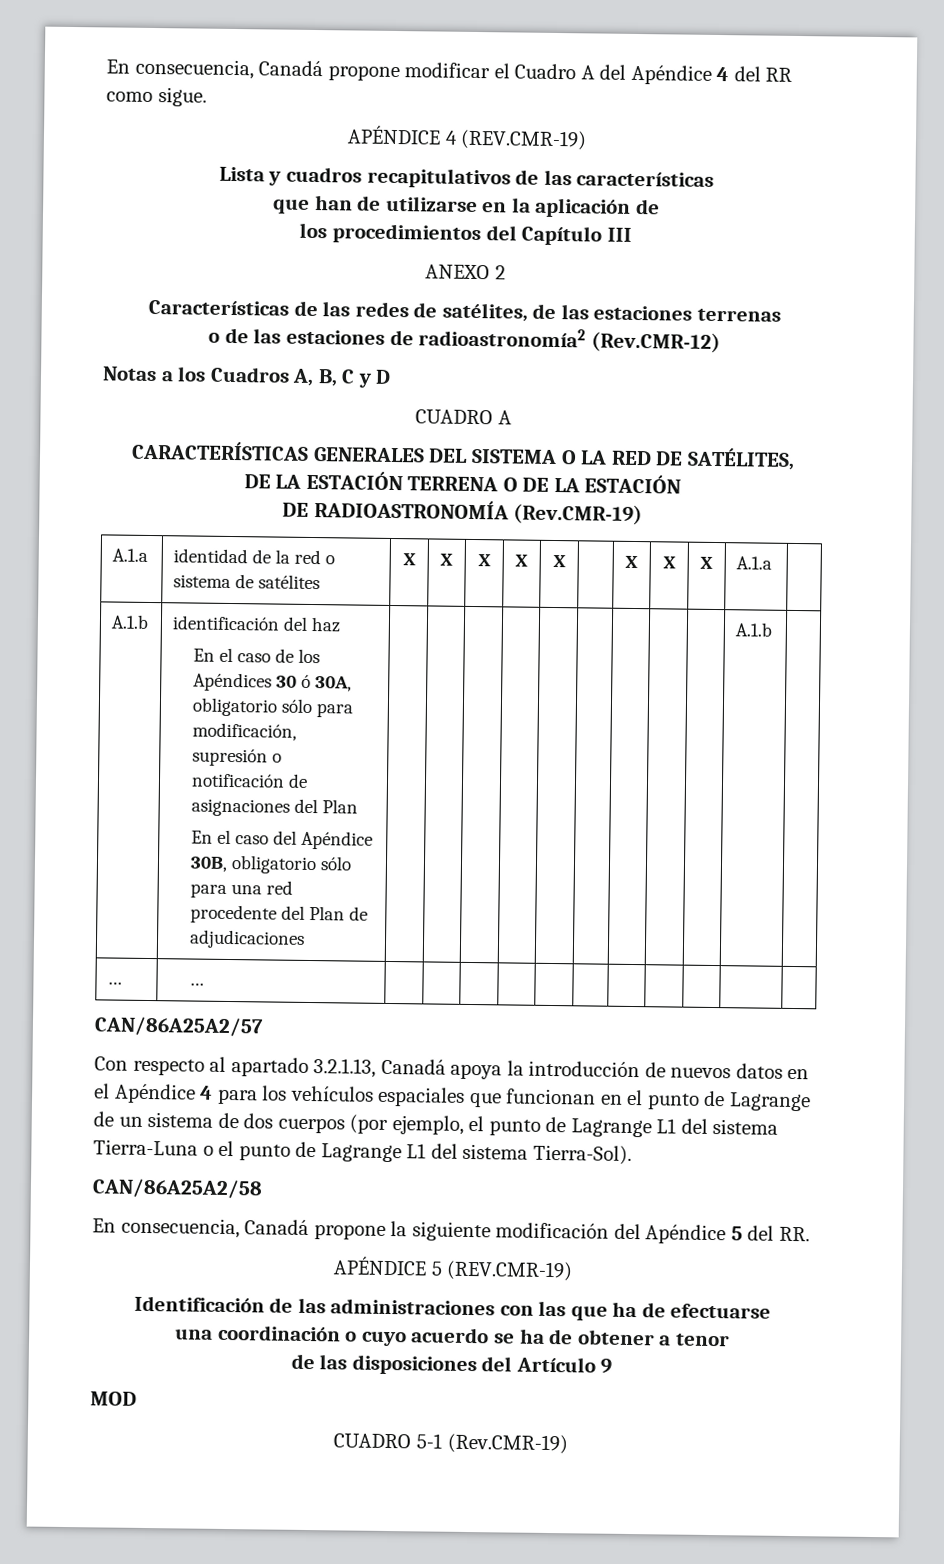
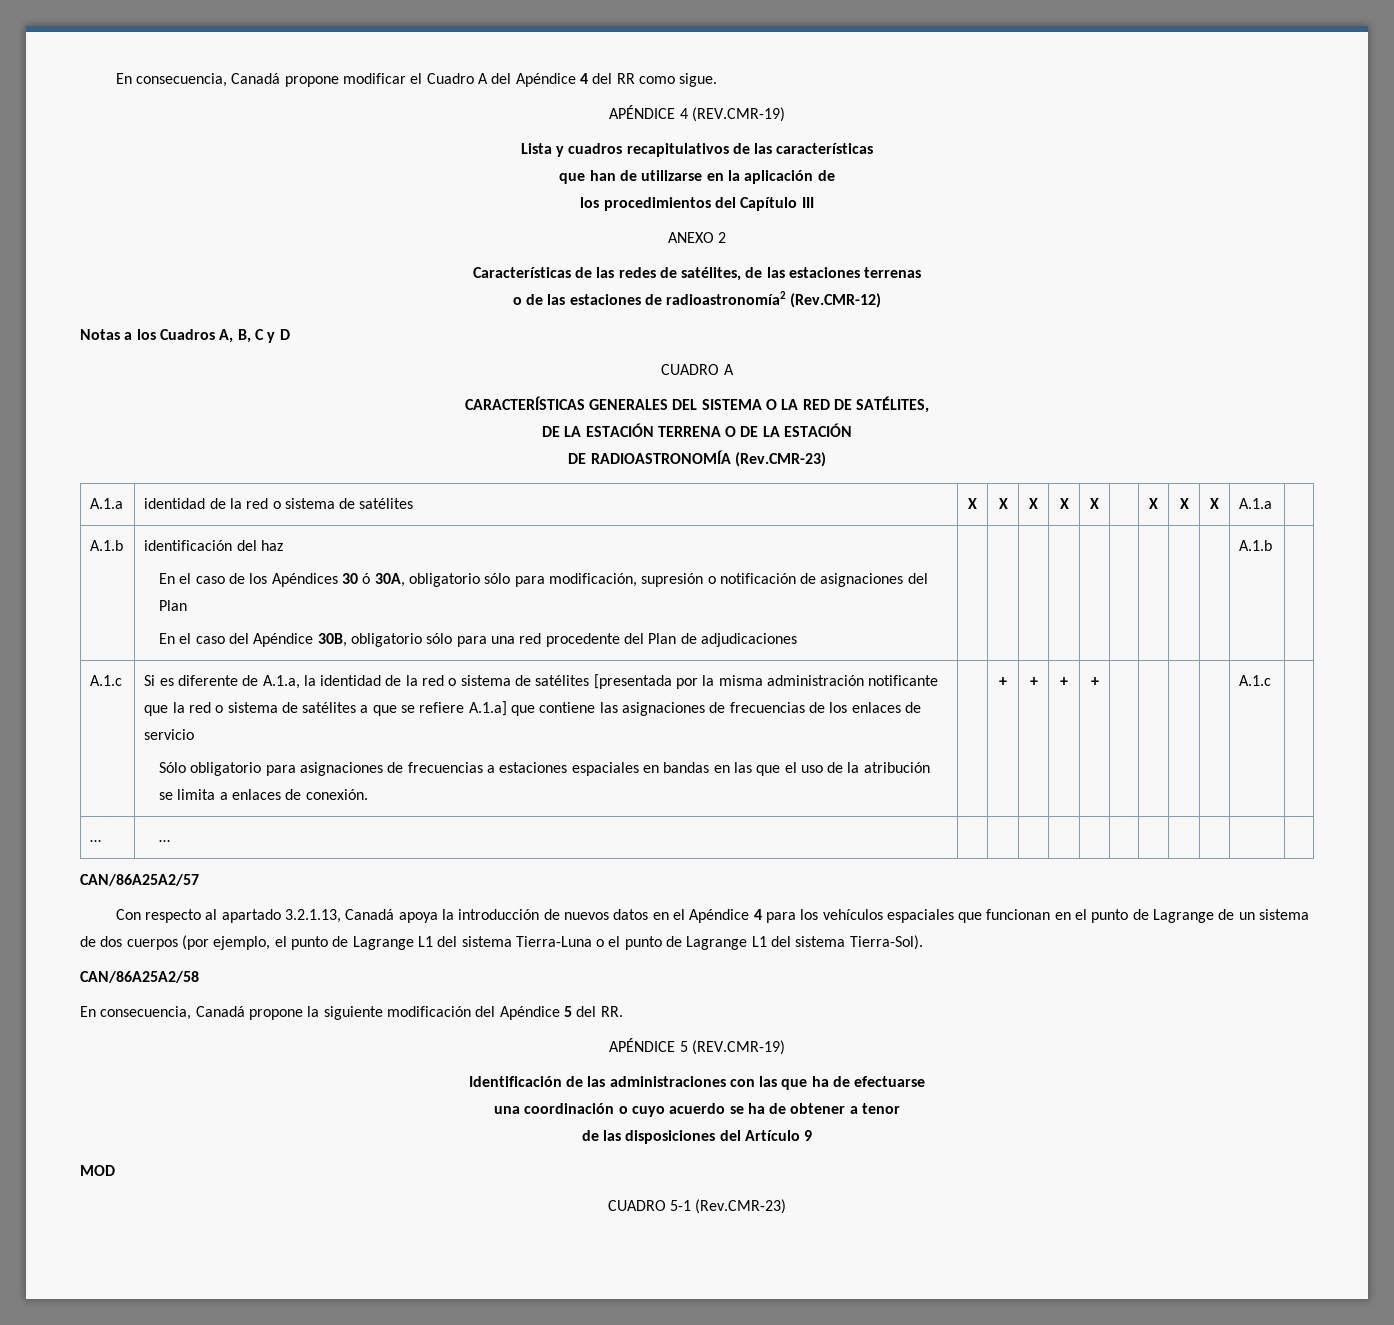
- DE RADIOASTRONOMÍA (Rev.CMR-19)
+ DE RADIOASTRONOMÍA (Rev.CMR-23)
+ A.1.c | Si es diferente de A.1.a, la identidad de la red o sistema de satélites [presentada por la misma administración notificante que la red o sistema de satélites a que se refiere A.1.a] que contiene las asignaciones de frecuencias de los enlaces de servicio
+ Sólo obligatorio para asignaciones de frecuencias a estaciones espaciales en bandas en las que el uso de la atribución se limita a enlaces de conexión. | | + | + | + | + | | | | | A.1.c
- CUADRO 5-1 (Rev.CMR-19)
+ CUADRO 5-1 (Rev.CMR-23)

